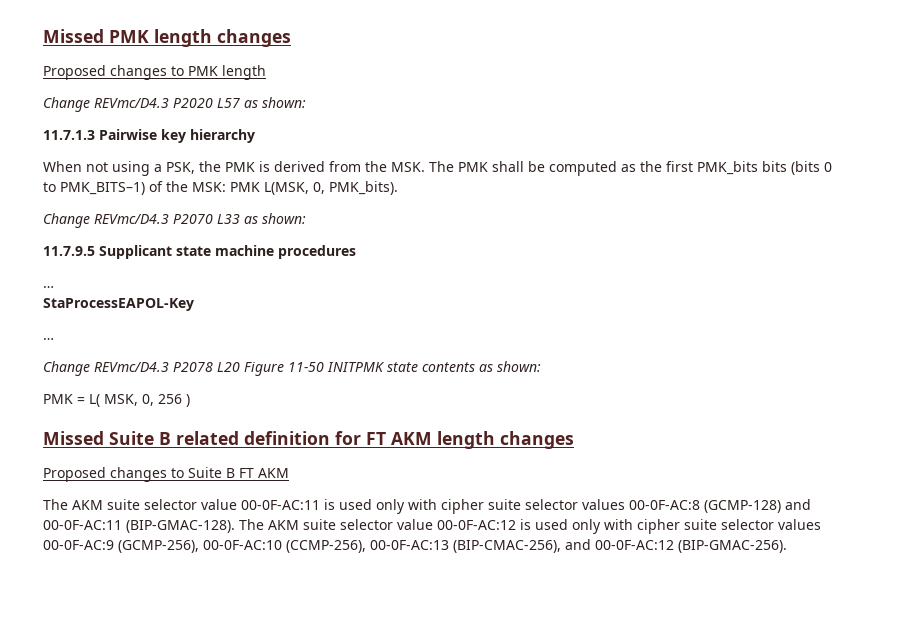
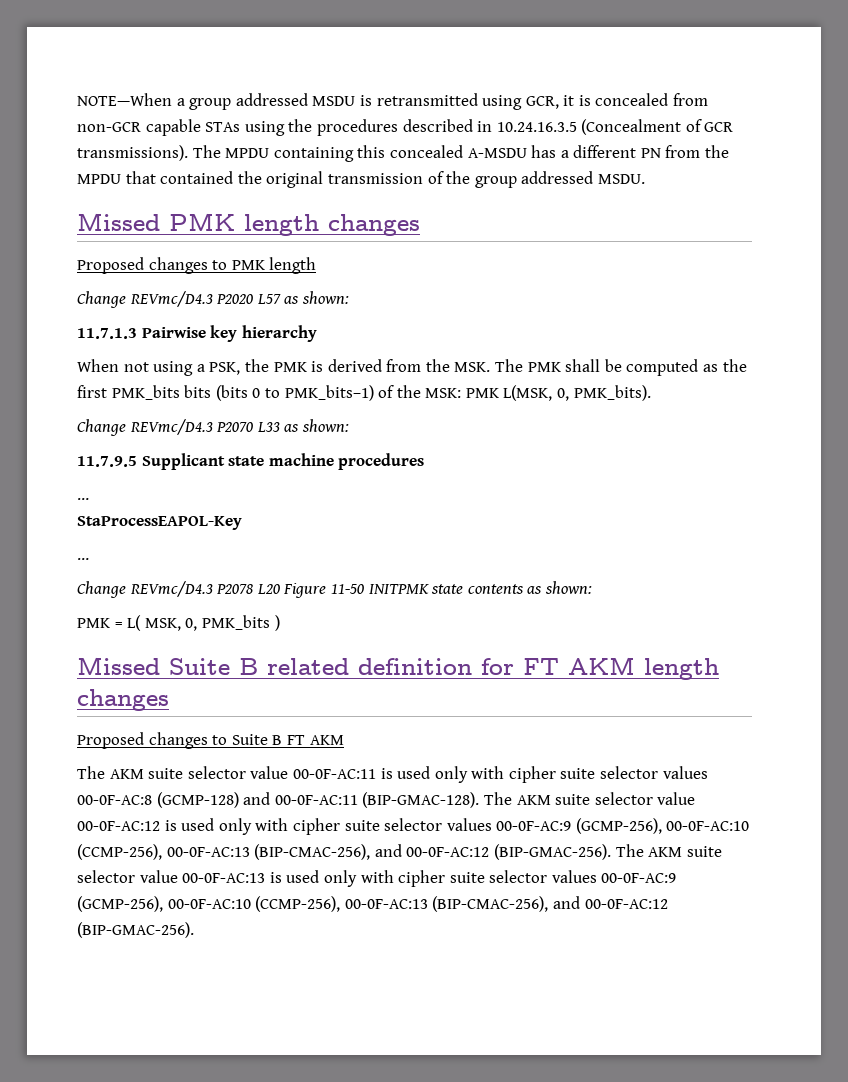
+ NOTE—When a group addressed MSDU is retransmitted using GCR, it is concealed from non-GCR capable STAs using the procedures described in 10.24.16.3.5 (Concealment of GCR transmissions). The MPDU containing this concealed A-MSDU has a different PN from the MPDU that contained the original transmission of the group addressed MSDU.
- When not using a PSK, the PMK is derived from the MSK. The PMK shall be computed as the first PMK_bits bits (bits 0 to PMK_BITS–1) of the MSK: PMK L(MSK, 0, PMK_bits).
+ When not using a PSK, the PMK is derived from the MSK. The PMK shall be computed as the first PMK_bits bits (bits 0 to PMK_bits–1) of the MSK: PMK L(MSK, 0, PMK_bits).
- PMK = L( MSK, 0, 256 )
+ PMK = L( MSK, 0, PMK_bits )
+ The AKM suite selector value 00-0F-AC:13 is used only with cipher suite selector values 00-0F-AC:9 (GCMP-256), 00-0F-AC:10 (CCMP-256), 00-0F-AC:13 (BIP-CMAC-256), and 00-0F-AC:12 (BIP-GMAC-256).

